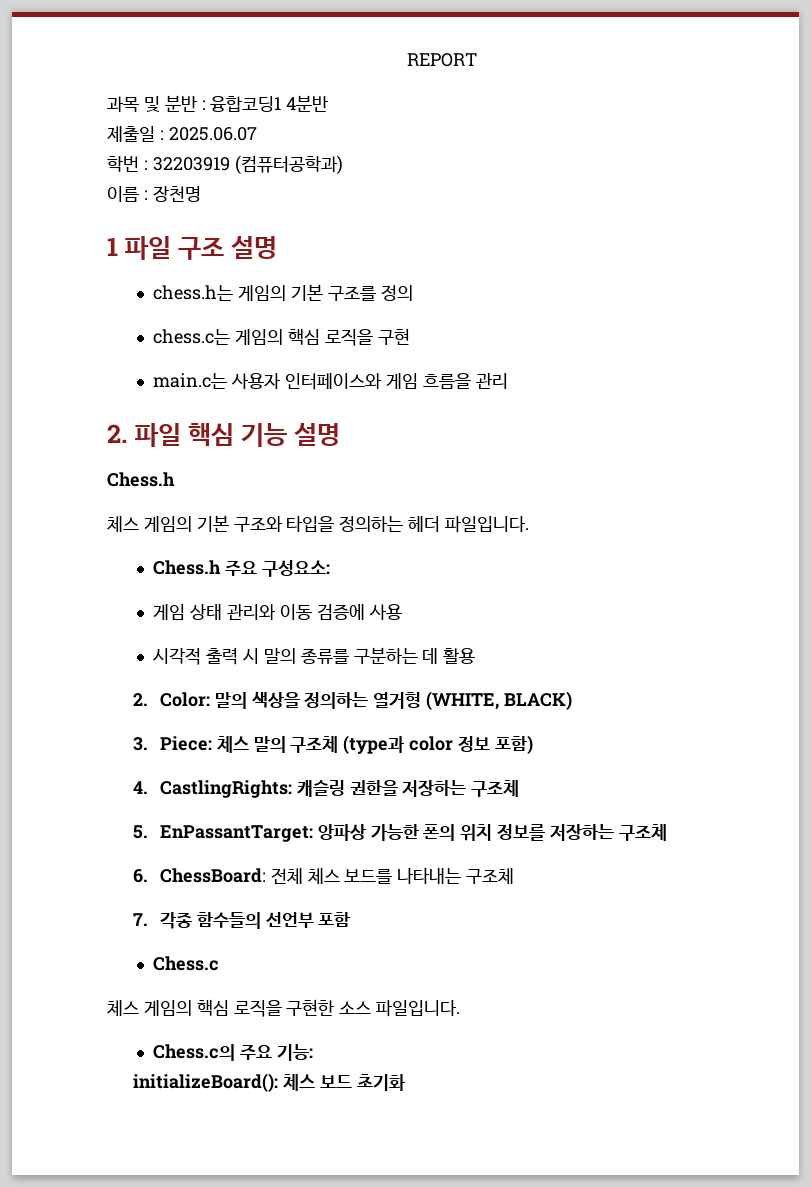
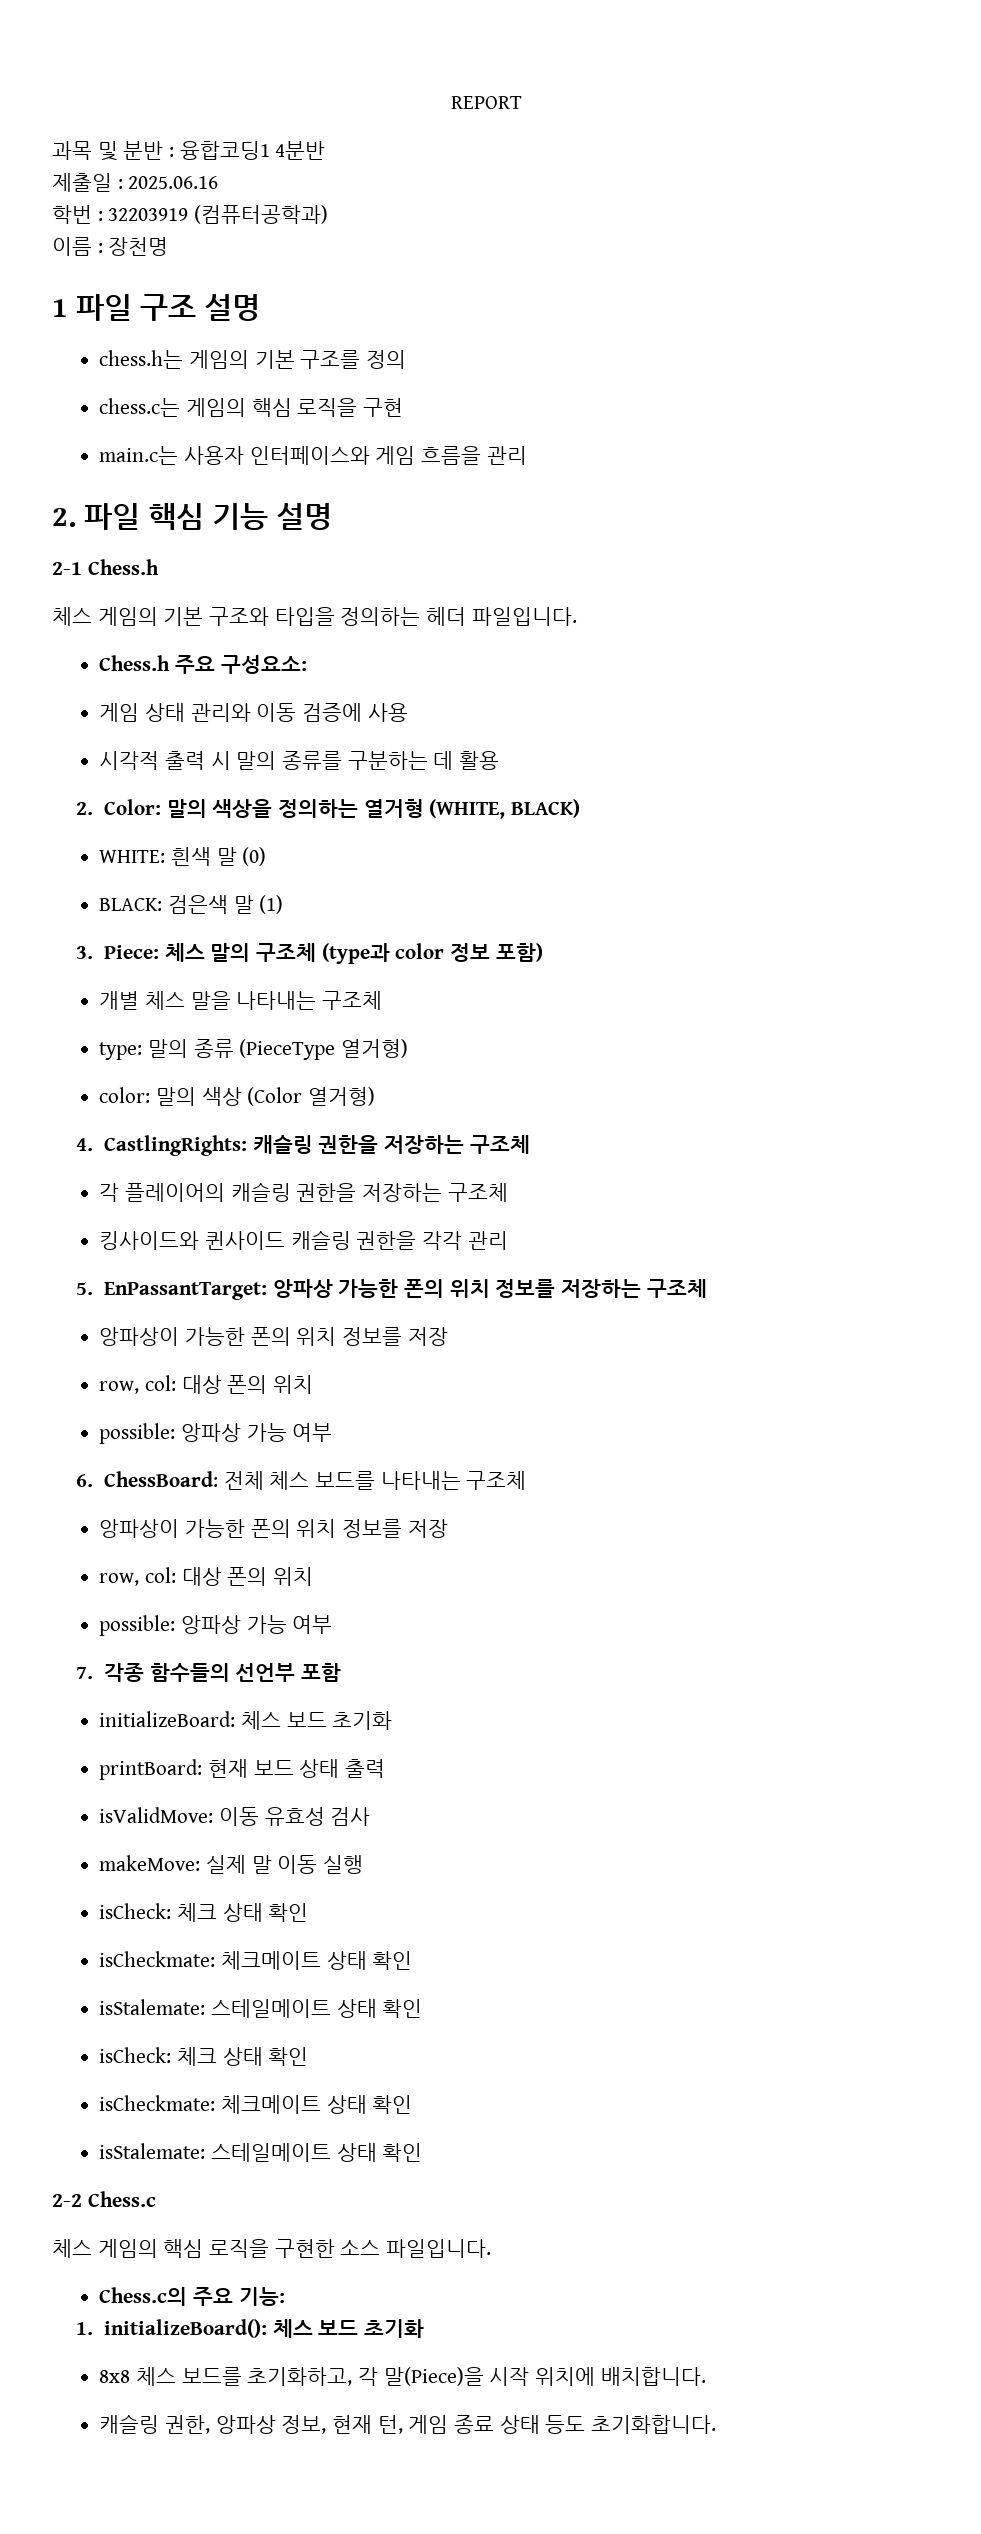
- 제출일 : 2025.06.07
+ 제출일 : 2025.06.16
  2. 파일 핵심 기능 설명
- Chess.h
+ 2-1 Chess.h
+ WHITE: 흰색 말 (0)
+ BLACK: 검은색 말 (1)
+ 개별 체스 말을 나타내는 구조체
+ type: 말의 종류 (PieceType 열거형)
+ color: 말의 색상 (Color 열거형)
+ 각 플레이어의 캐슬링 권한을 저장하는 구조체
+ 킹사이드와 퀸사이드 캐슬링 권한을 각각 관리
  5. EnPassantTarget: 앙파상 가능한 폰의 위치 정보를 저장하는 구조체
+ 앙파상이 가능한 폰의 위치 정보를 저장
+ row, col: 대상 폰의 위치
+ possible: 앙파상 가능 여부
  6. ChessBoard: 전체 체스 보드를 나타내는 구조체
+ 앙파상이 가능한 폰의 위치 정보를 저장
+ row, col: 대상 폰의 위치
+ possible: 앙파상 가능 여부
- Chess.c
+ initializeBoard: 체스 보드 초기화
+ printBoard: 현재 보드 상태 출력
+ isValidMove: 이동 유효성 검사
+ makeMove: 실제 말 이동 실행
+ isCheck: 체크 상태 확인
+ isCheckmate: 체크메이트 상태 확인
+ isStalemate: 스테일메이트 상태 확인
+ isCheck: 체크 상태 확인
+ isCheckmate: 체크메이트 상태 확인
+ isStalemate: 스테일메이트 상태 확인
+ 2-2 Chess.c
- initializeBoard(): 체스 보드 초기화
+ 1. initializeBoard(): 체스 보드 초기화
+ 8x8 체스 보드를 초기화하고, 각 말(Piece)을 시작 위치에 배치합니다.
+ 캐슬링 권한, 앙파상 정보, 현재 턴, 게임 종료 상태 등도 초기화합니다.

